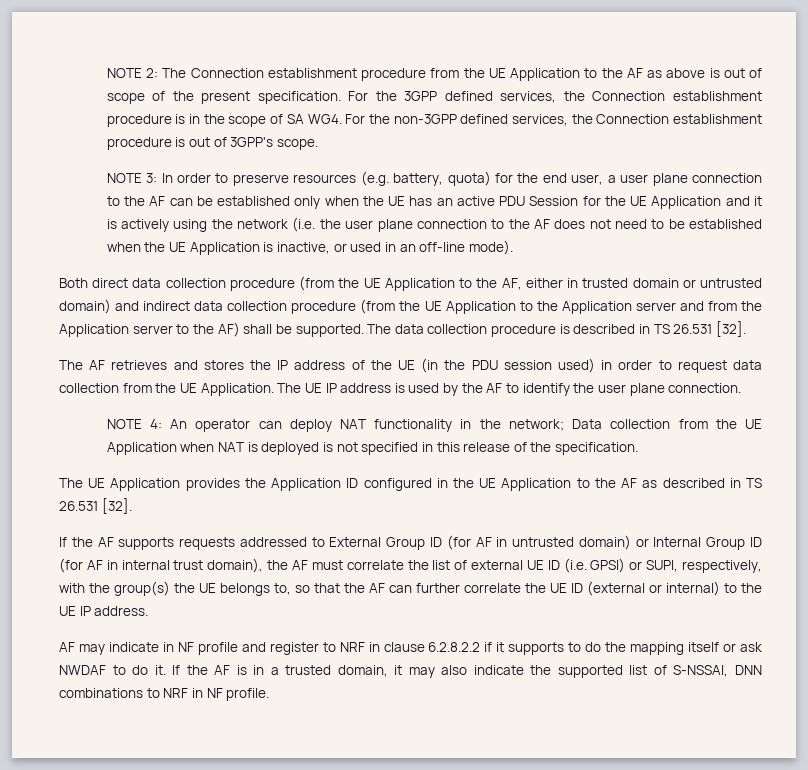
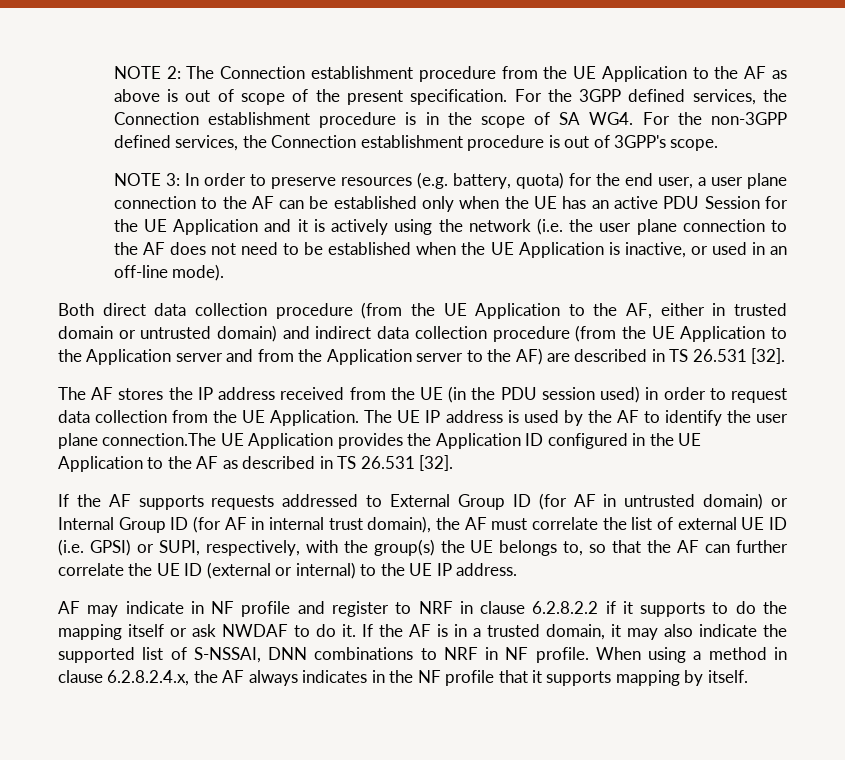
- Both direct data collection procedure (from the UE Application to the AF, either in trusted domain or untrusted domain) and indirect data collection procedure (from the UE Application to the Application server and from the Application server to the AF) shall be supported. The data collection procedure is described in TS 26.531 [32].
+ Both direct data collection procedure (from the UE Application to the AF, either in trusted domain or untrusted domain) and indirect data collection procedure (from the UE Application to the Application server and from the Application server to the AF) are described in TS 26.531 [32].
- The AF retrieves and stores the IP address of the UE (in the PDU session used) in order to request data collection from the UE Application.
+ The AF stores the IP address received from the UE (in the PDU session used) in order to request data collection from the UE Application.
- The UE IP address is used by the AF to identify the user plane connection.
- NOTE 4: An operator can deploy NAT functionality in the network; Data collection from the UE Application when NAT is deployed is not specified in this release of the specification.
- The UE Application provides the Application ID configured in the UE Application to the AF as described in TS 26.531 [32].
+ The UE IP address is used by the AF to identify the user plane connection.The UE Application provides the Application ID configured in the UE Application to the AF as described in TS 26.531 [32].
+ When using a method in clause 6.2.8.2.4.x, the AF always indicates in the NF profile that it supports mapping by itself.

